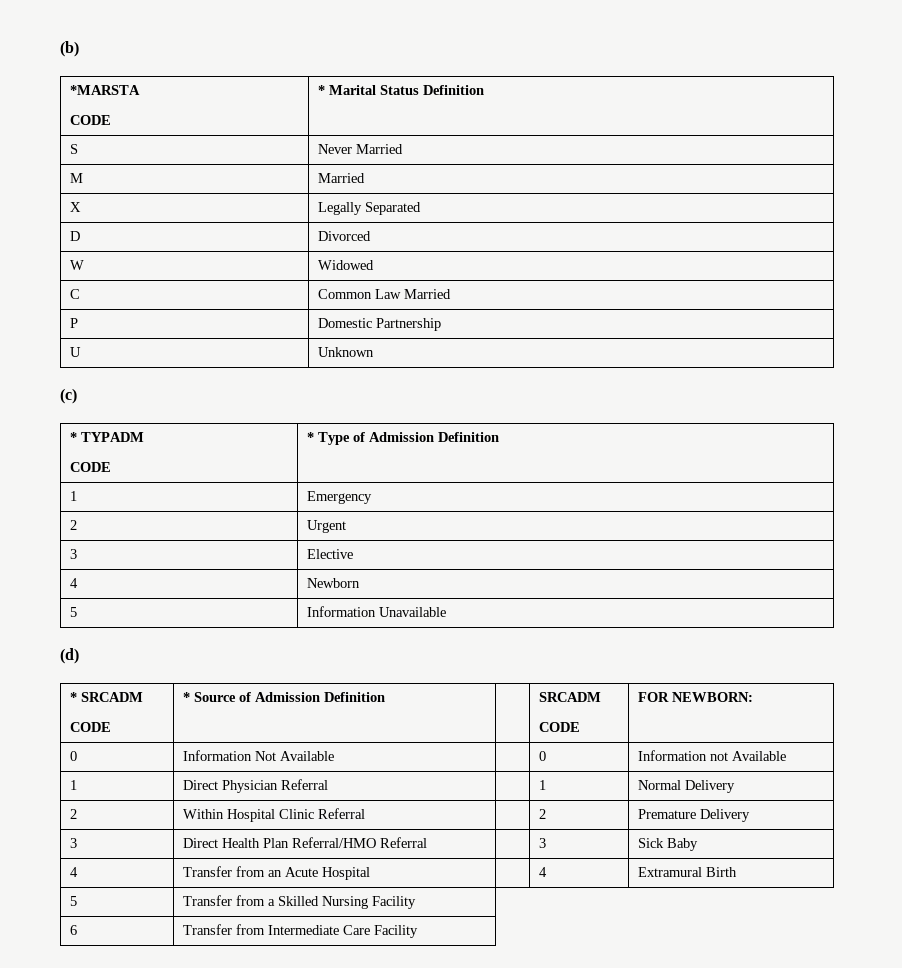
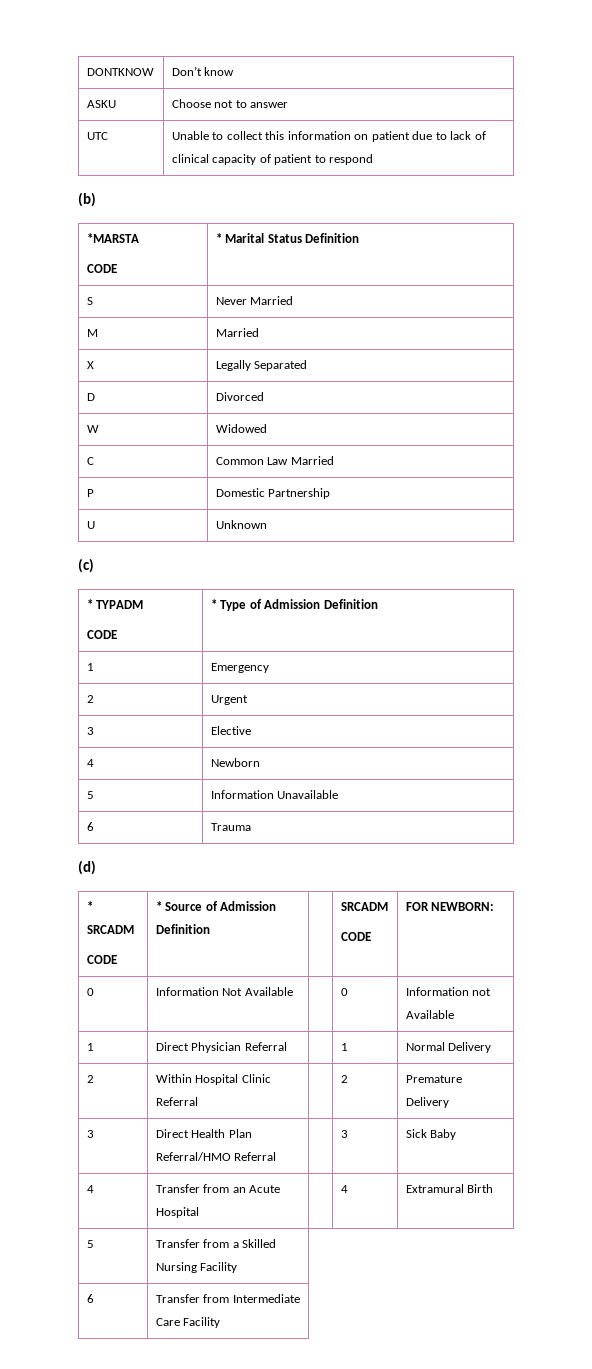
+ DONTKNOW | Don’t know
+ ASKU | Choose not to answer
+ UTC | Unable to collect this information on patient due to lack of clinical capacity of patient to respond
+ 6 | Trauma

